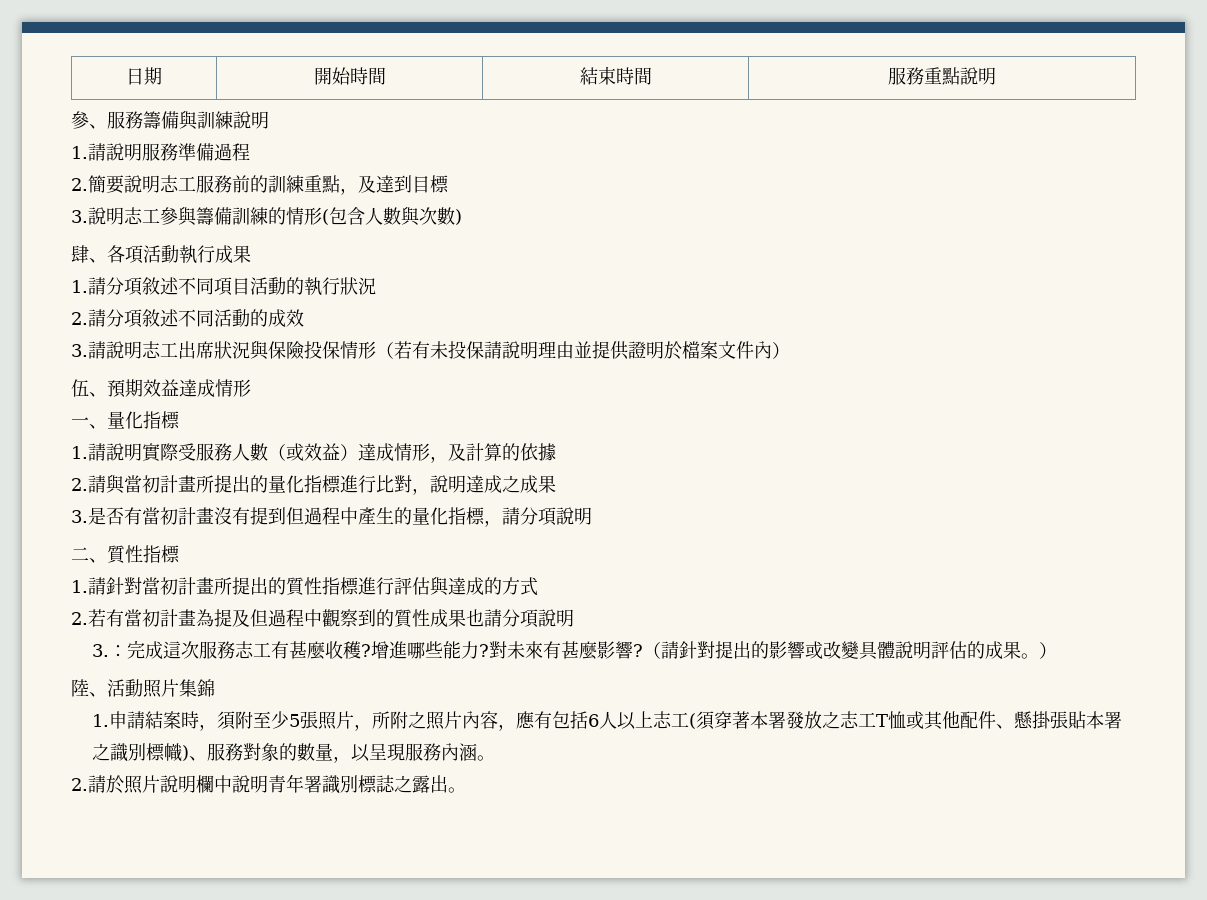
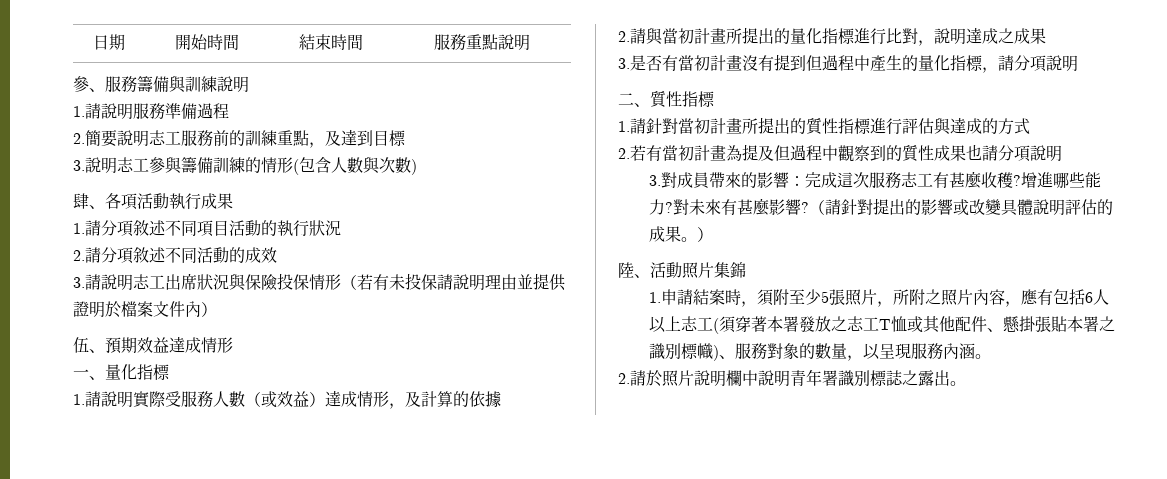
- 3.：完成這次服務志工有甚麼收穫?
+ 3.對成員帶來的影響：完成這次服務志工有甚麼收穫?

